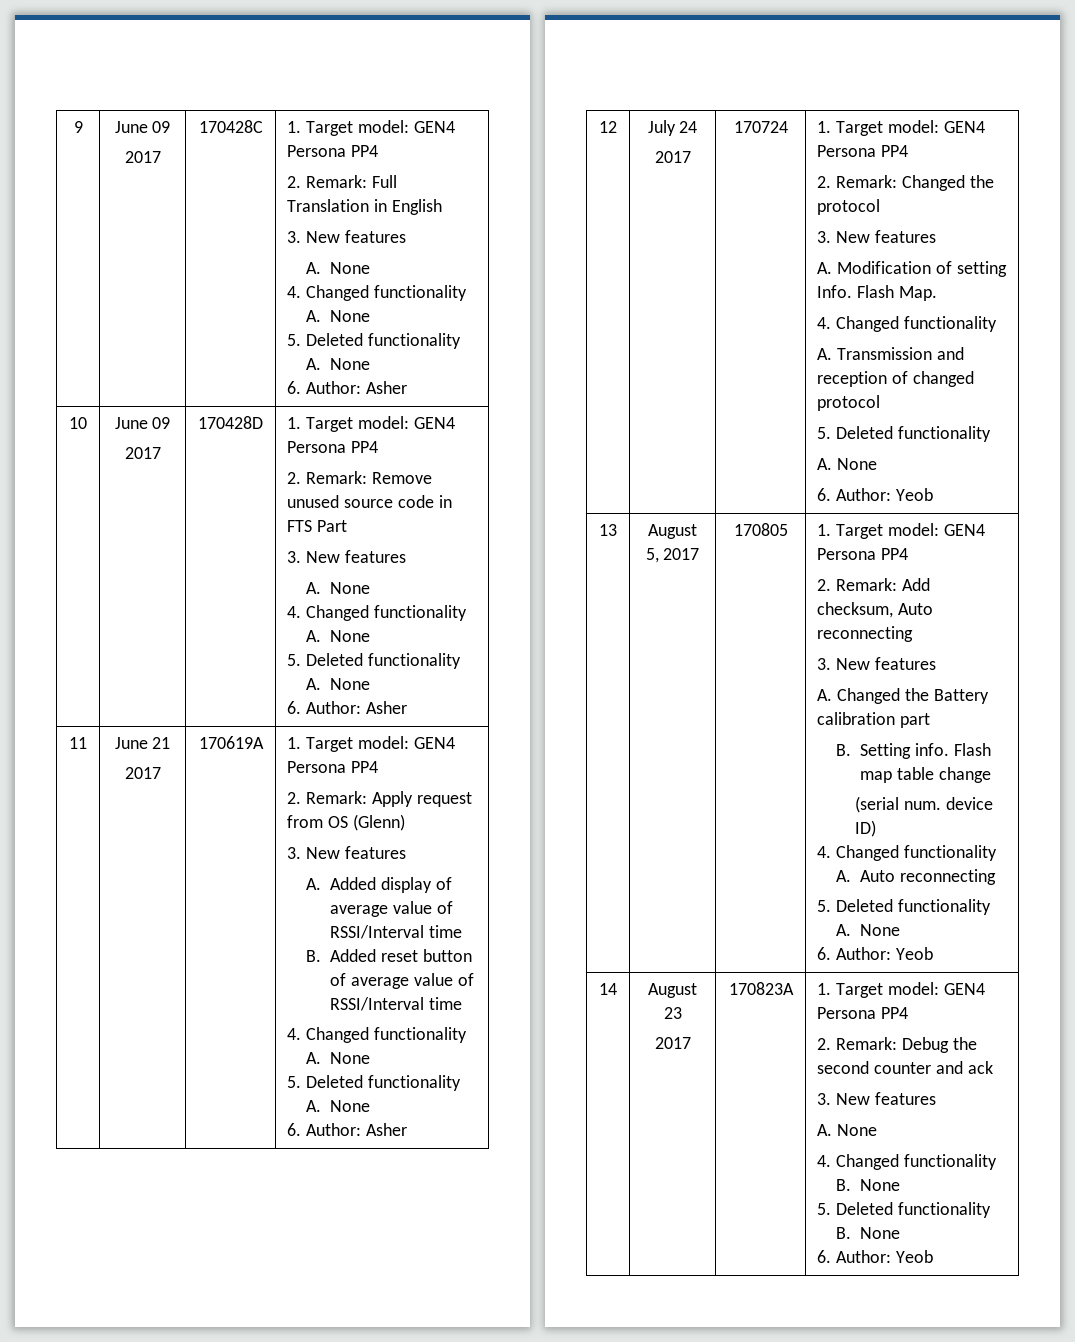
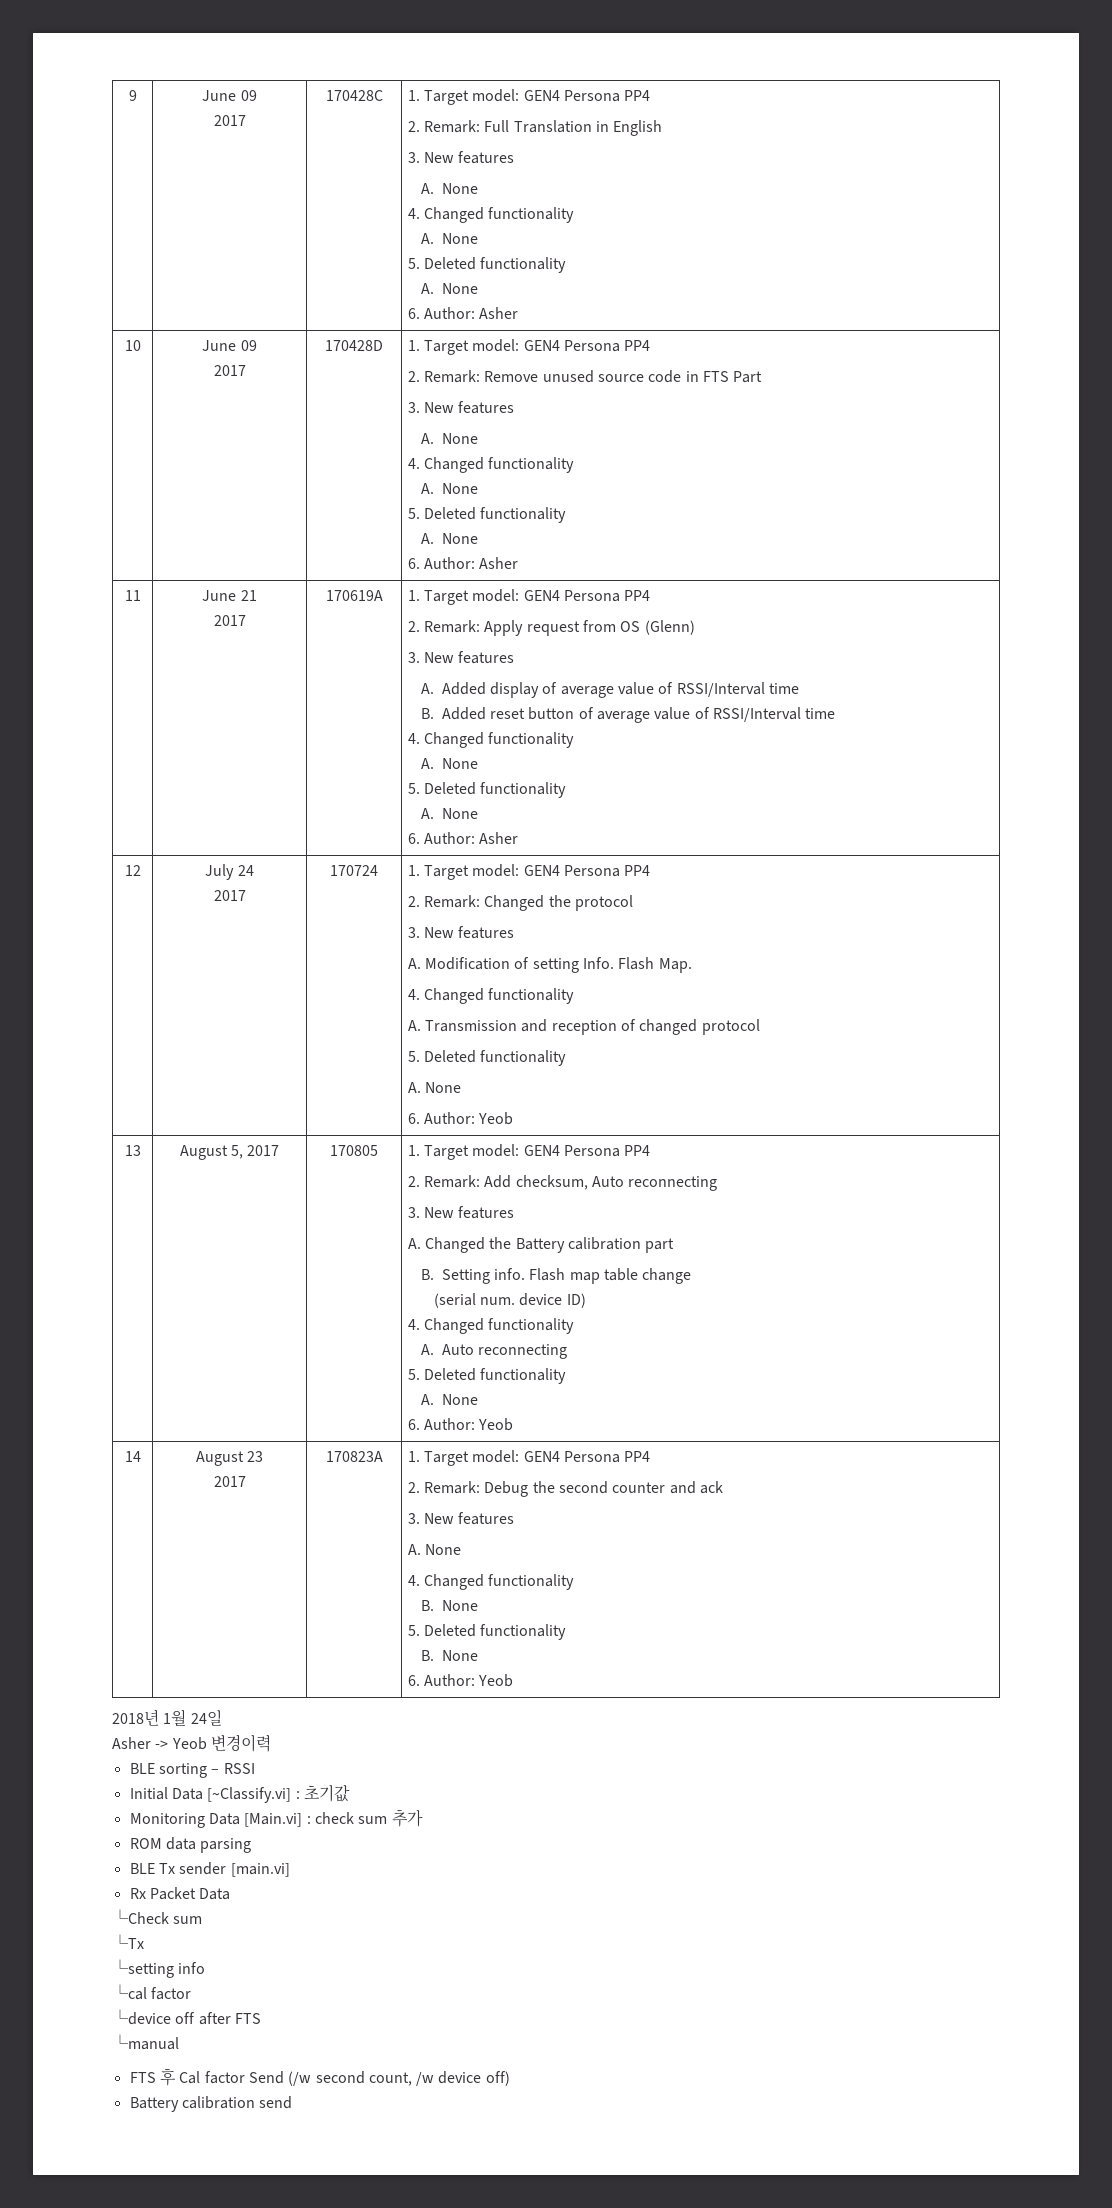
+ 2018년 1월 24일
+ Asher -> Yeob 변경이력
+ BLE sorting – RSSI
+ Initial Data [~Classify.vi] : 초기값
+ Monitoring Data [Main.vi] : check sum 추가
+ ROM data parsing
+ BLE Tx sender [main.vi]
+ Rx Packet Data
+ └Check sum
+ └Tx
+ └setting info
+ └cal factor
+ └device off after FTS
+ └manual
+ FTS 후 Cal factor Send (/w second count, /w device off)
+ Battery calibration send

